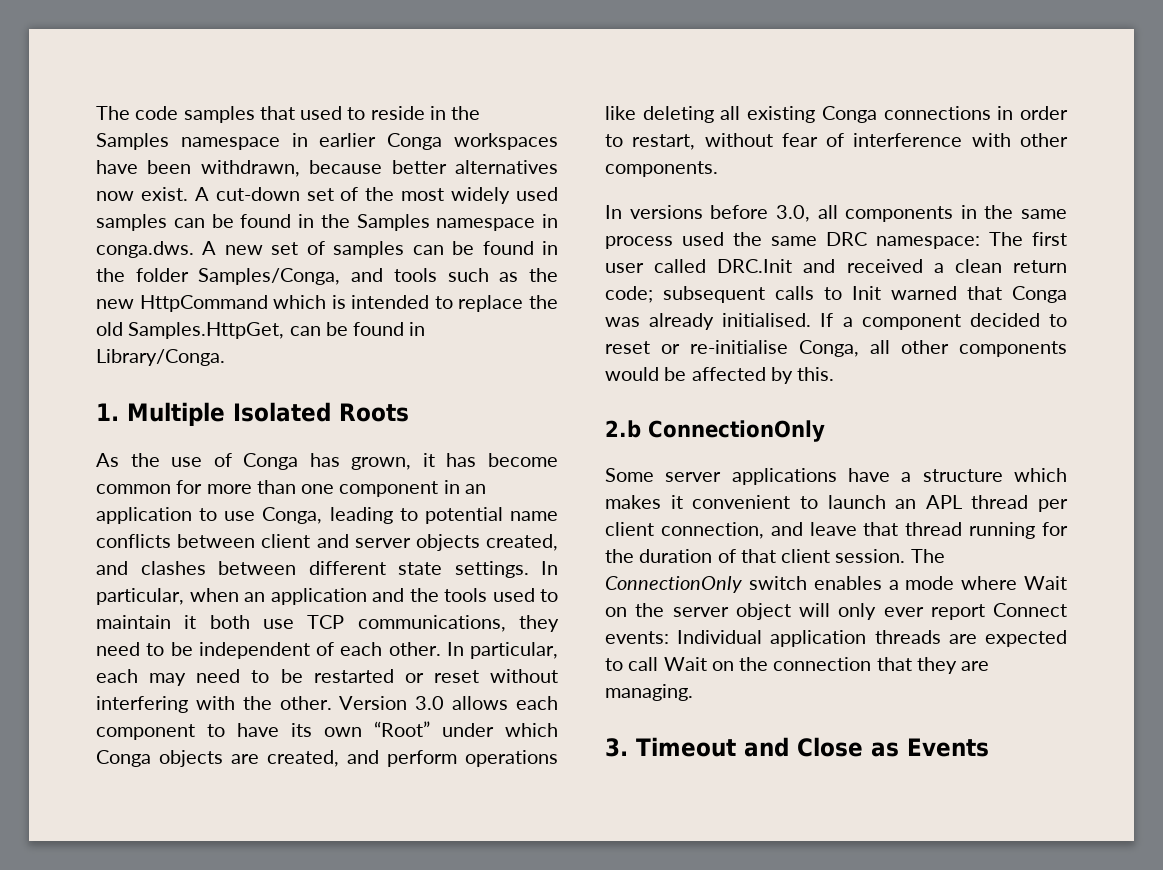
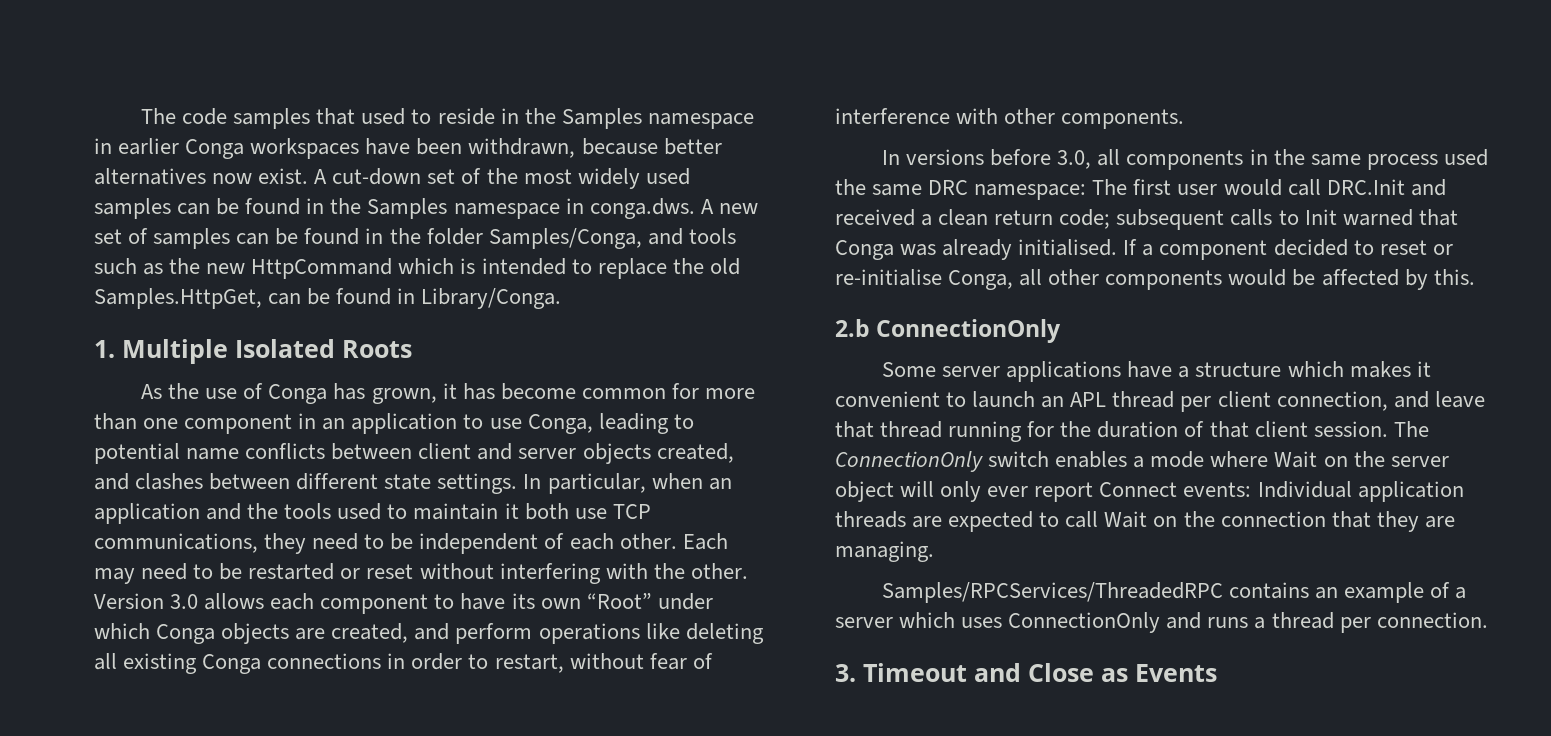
- In particular, each may need to be restarted or reset without interfering with the other.
+ Each may need to be restarted or reset without interfering with the other.
- In versions before 3.0, all components in the same process used the same DRC namespace: The first user called DRC.Init and received a clean return code; subsequent calls to Init warned that Conga was already initialised.
+ In versions before 3.0, all components in the same process used the same DRC namespace: The first user would call DRC.Init and received a clean return code; subsequent calls to Init warned that Conga was already initialised.
+ Samples/RPCServices/ThreadedRPC contains an example of a server which uses ConnectionOnly and runs a thread per connection.

